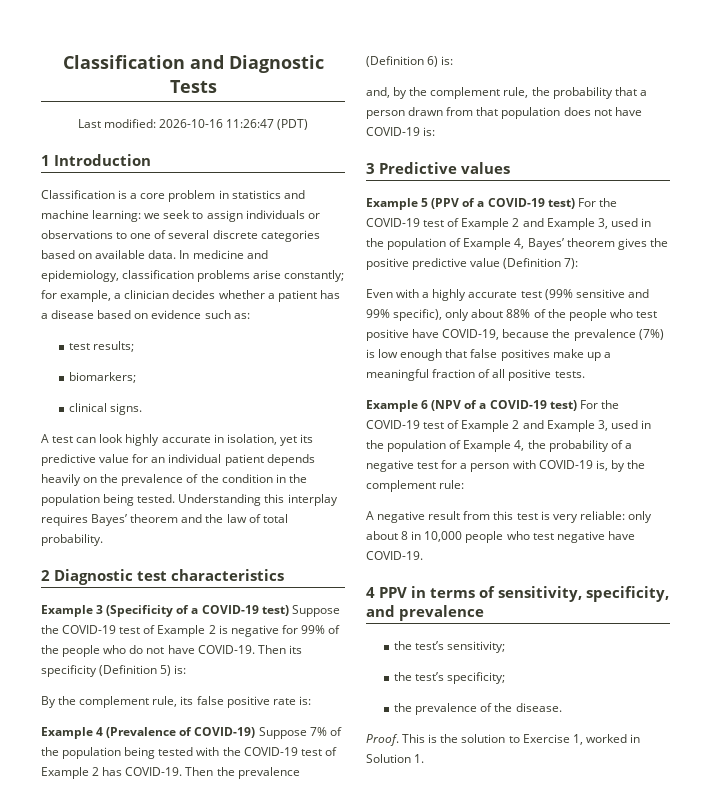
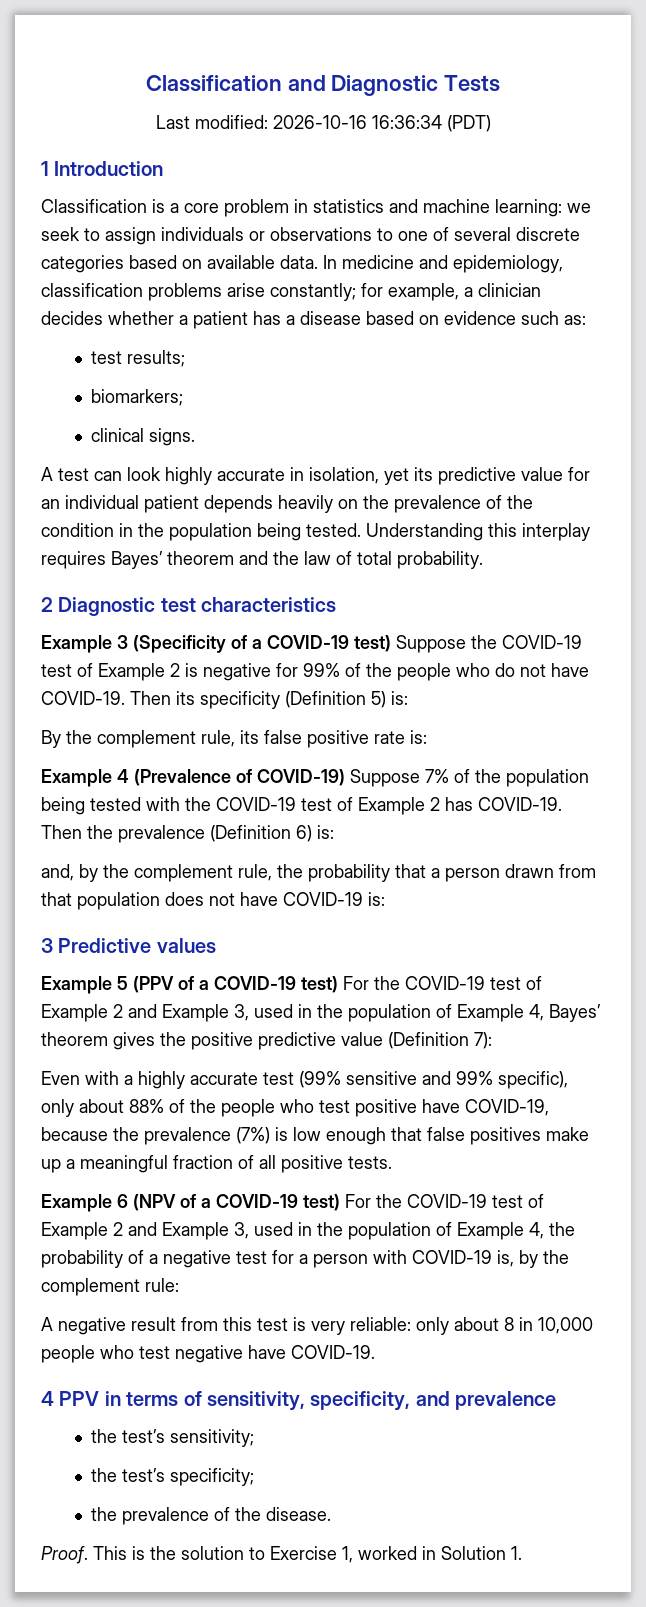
- Last modified: 2026-10-16 11:26:47 (PDT)
+ Last modified: 2026-10-16 16:36:34 (PDT)

